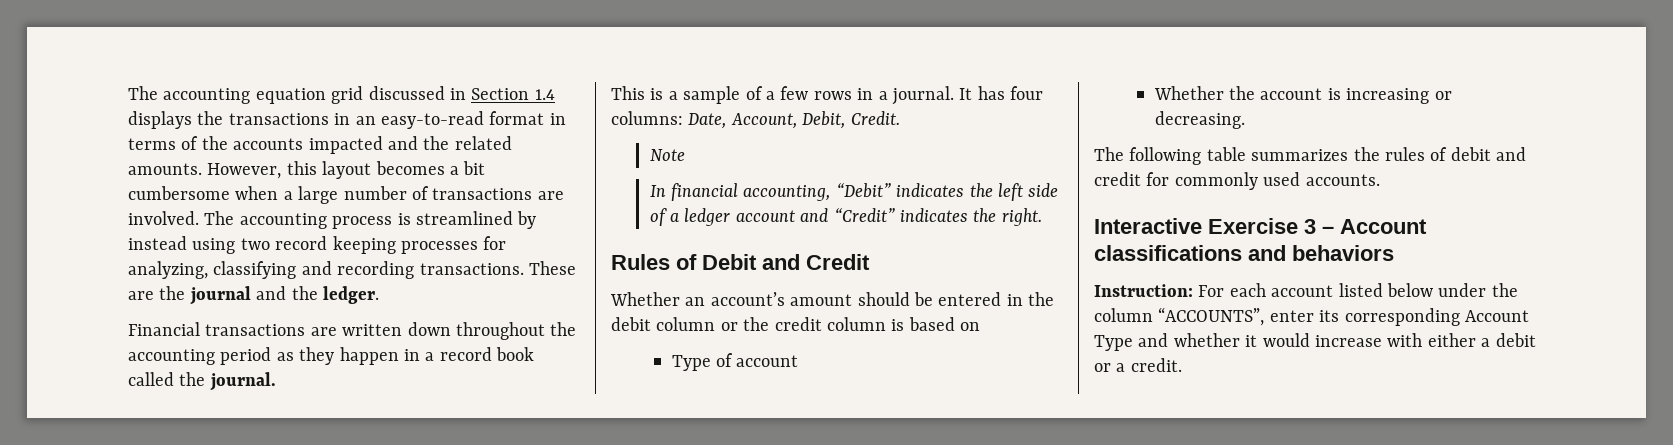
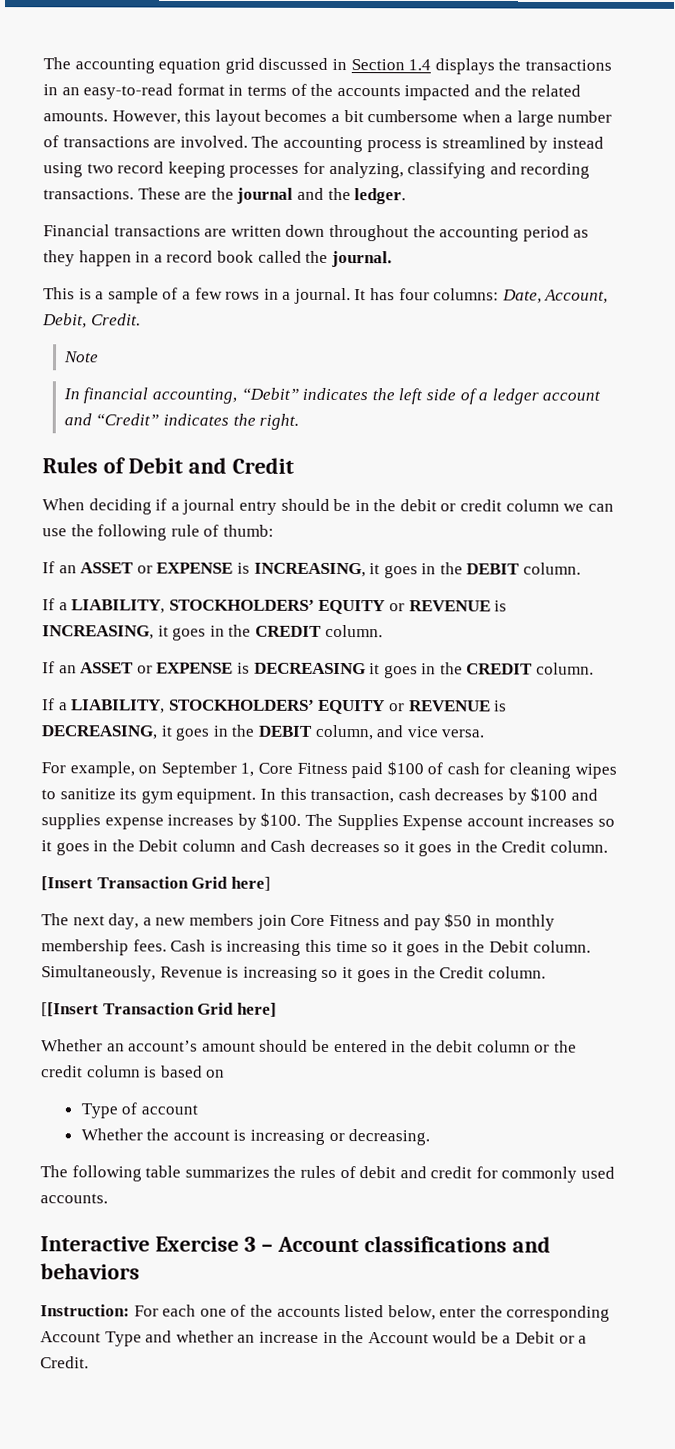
+ When deciding if a journal entry should be in the debit or credit column we can use the following rule of thumb:
+ If an ASSET or EXPENSE is INCREASING, it goes in the DEBIT column.
+ If a LIABILITY, STOCKHOLDERS’ EQUITY or REVENUE is INCREASING, it goes in the CREDIT column.
+ If an ASSET or EXPENSE is DECREASING it goes in the CREDIT column.
+ If a LIABILITY, STOCKHOLDERS’ EQUITY or REVENUE is DECREASING, it goes in the DEBIT column, and vice versa.
+ For example, on September 1, Core Fitness paid $100 of cash for cleaning wipes to sanitize its gym equipment. In this transaction, cash decreases by $100 and supplies expense increases by $100. The Supplies Expense account increases so it goes in the Debit column and Cash decreases so it goes in the Credit column.
+ [Insert Transaction Grid here]
+ The next day, a new members join Core Fitness and pay $50 in monthly membership fees. Cash is increasing this time so it goes in the Debit column. Simultaneously, Revenue is increasing so it goes in the Credit column.
+ [[Insert Transaction Grid here]
- Instruction: For each account listed below under the column “ACCOUNTS”, enter its corresponding Account Type and whether it would increase with either a debit or a credit.
+ Instruction: For each one of the accounts listed below, enter the corresponding Account Type and whether an increase in the Account would be a Debit or a Credit.

